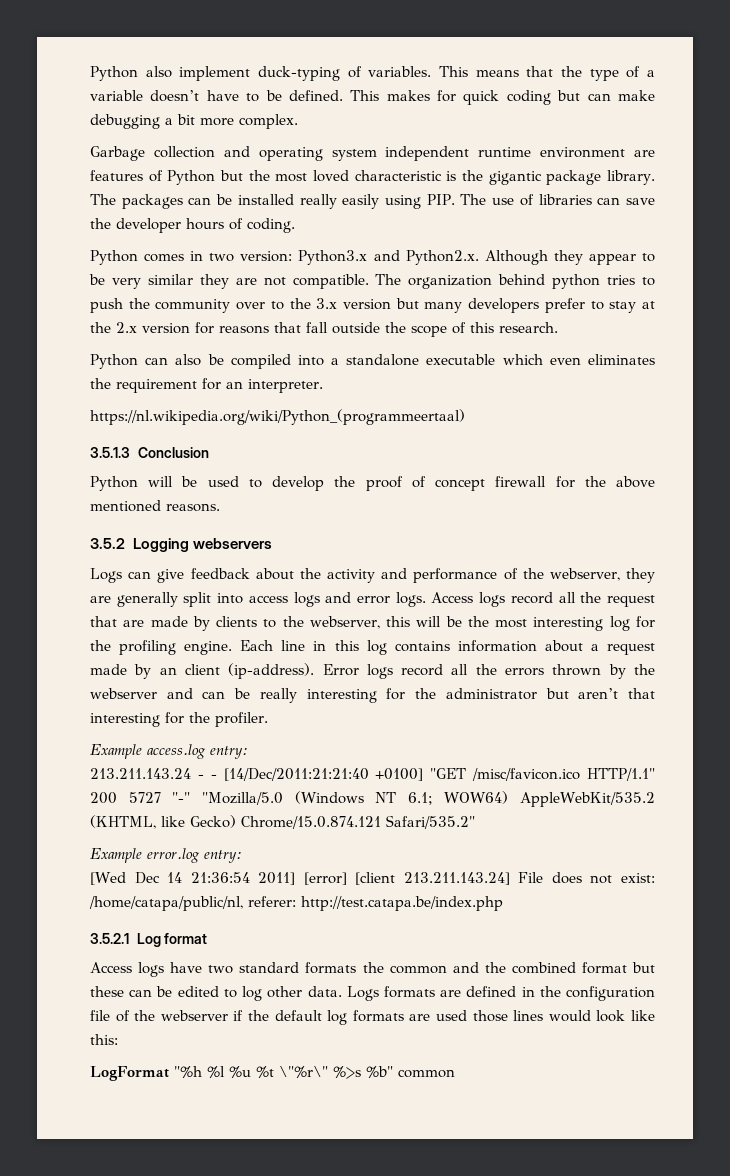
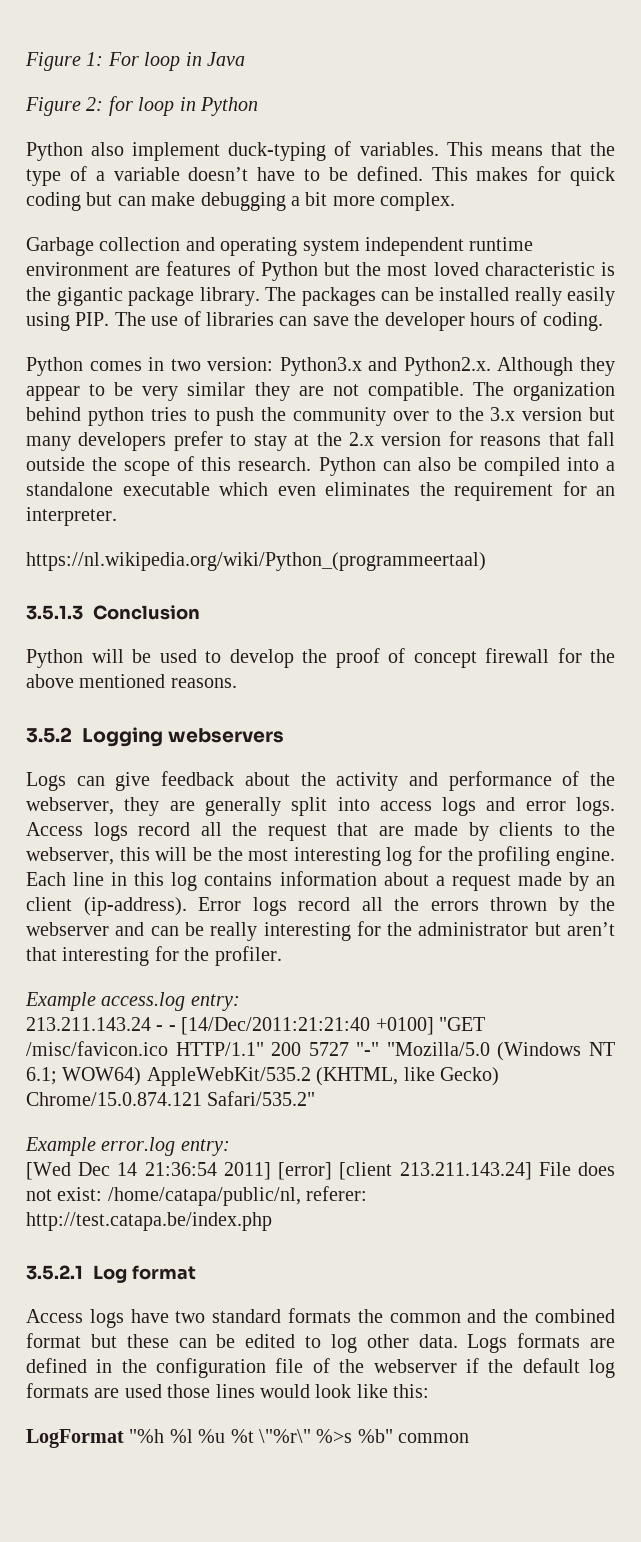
+ Figure 1: For loop in Java
+ Figure 2: for loop in Python
- The organization behind python tries to push the community over to the 3.x version but many developers prefer to stay at the 2.x version for reasons that fall outside the scope of this research.
- Python can also be compiled into a standalone executable which even eliminates the requirement for an interpreter.
+ The organization behind python tries to push the community over to the 3.x version but many developers prefer to stay at the 2.x version for reasons that fall outside the scope of this research. Python can also be compiled into a standalone executable which even eliminates the requirement for an interpreter.

